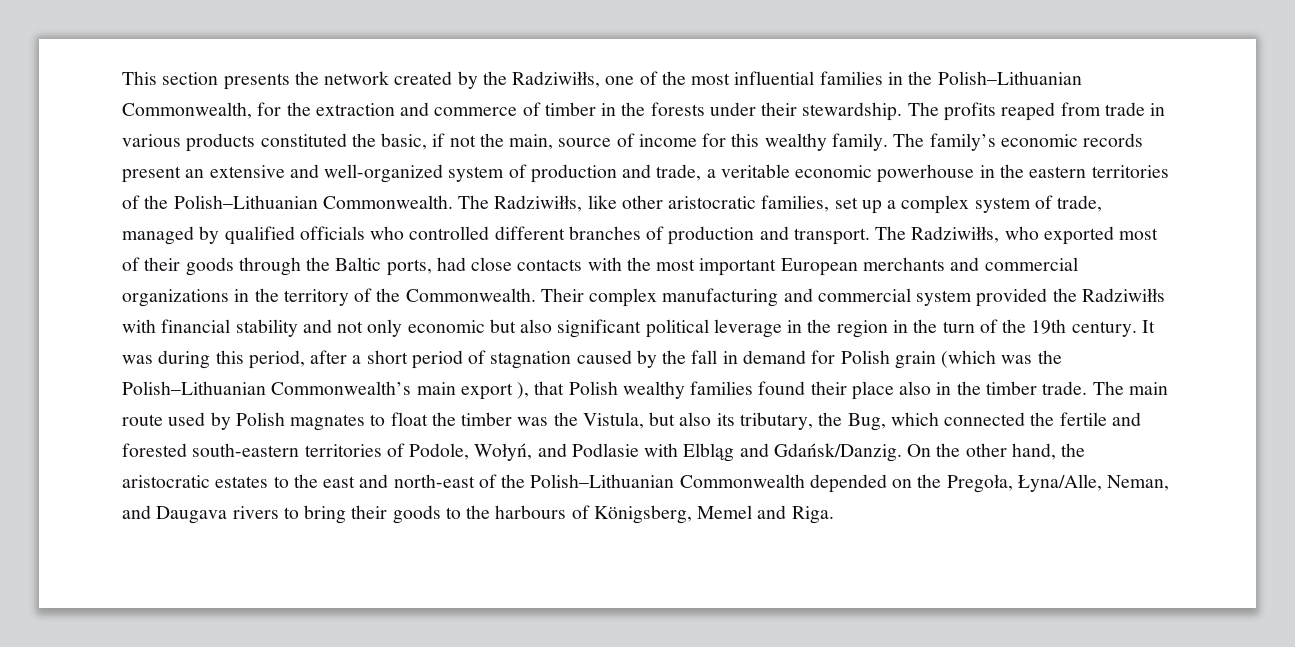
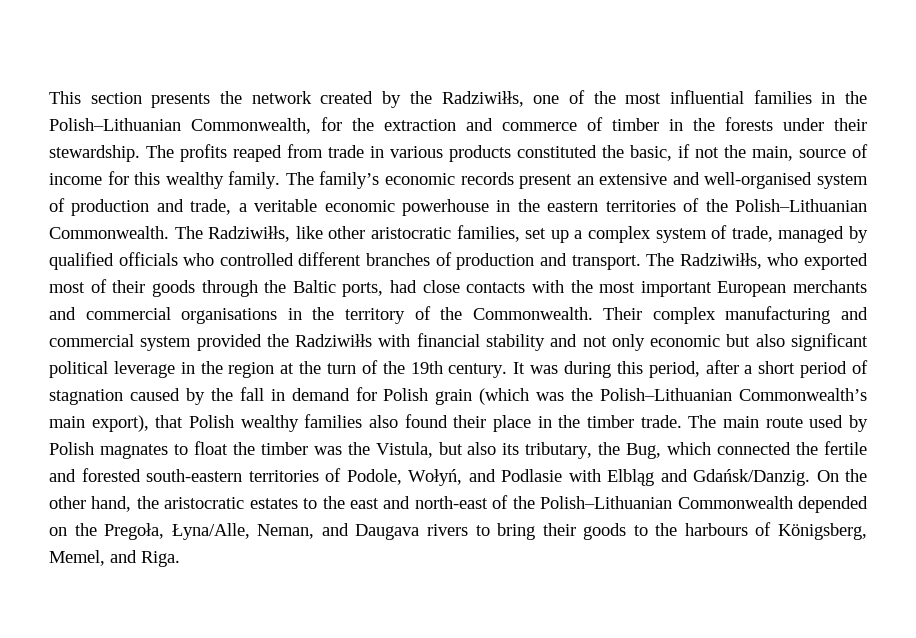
- The family’s economic records present an extensive and well-organized system of production and trade, a veritable economic powerhouse in the eastern territories of the Polish–Lithuanian Commonwealth.
+ The family’s economic records present an extensive and well-organised system of production and trade, a veritable economic powerhouse in the eastern territories of the Polish–Lithuanian Commonwealth.
- The Radziwiłłs, who exported most of their goods through the Baltic ports, had close contacts with the most important European merchants and commercial organizations in the territory of the Commonwealth.
+ The Radziwiłłs, who exported most of their goods through the Baltic ports, had close contacts with the most important European merchants and commercial organisations in the territory of the Commonwealth.
- Their complex manufacturing and commercial system provided the Radziwiłłs with financial stability and not only economic but also significant political leverage in the region in the turn of the 19th century.
+ Their complex manufacturing and commercial system provided the Radziwiłłs with financial stability and not only economic but also significant political leverage in the region at the turn of the 19th century.
- It was during this period, after a short period of stagnation caused by the fall in demand for Polish grain (which was the Polish–Lithuanian Commonwealth’s main export ), that Polish wealthy families found their place also in the timber trade.
+ It was during this period, after a short period of stagnation caused by the fall in demand for Polish grain (which was the Polish–Lithuanian Commonwealth’s main export), that Polish wealthy families also found their place in the timber trade.
- On the other hand, the aristocratic estates to the east and north-east of the Polish–Lithuanian Commonwealth depended on the Pregoła, Łyna/Alle, Neman, and Daugava rivers to bring their goods to the harbours of Königsberg, Memel and Riga.
+ On the other hand, the aristocratic estates to the east and north-east of the Polish–Lithuanian Commonwealth depended on the Pregoła, Łyna/Alle, Neman, and Daugava rivers to bring their goods to the harbours of Königsberg, Memel, and Riga.

